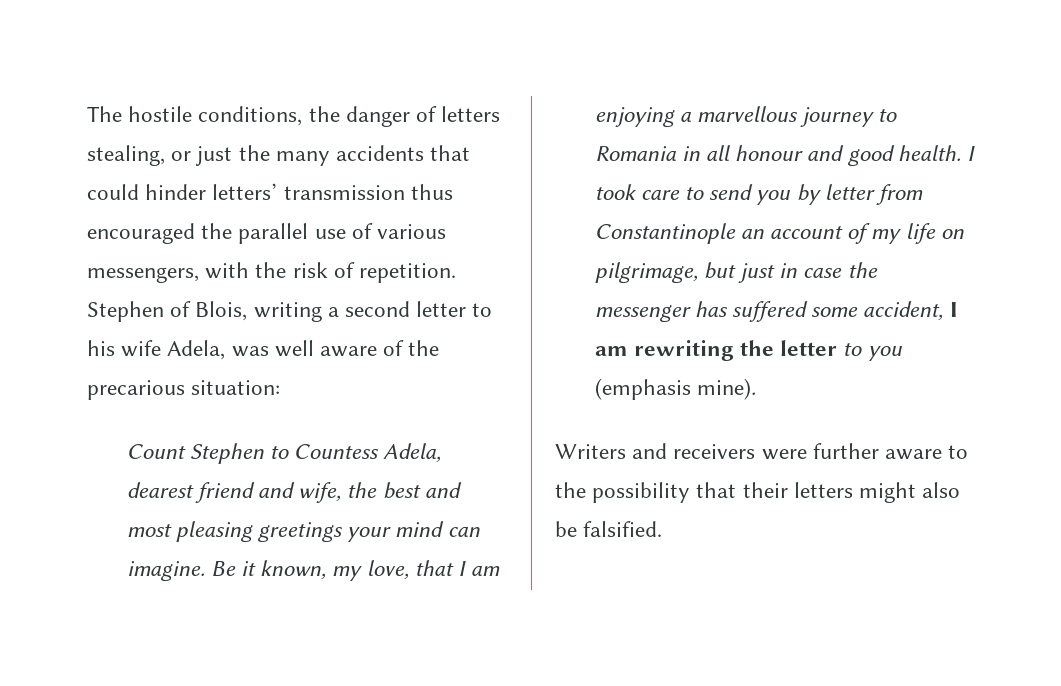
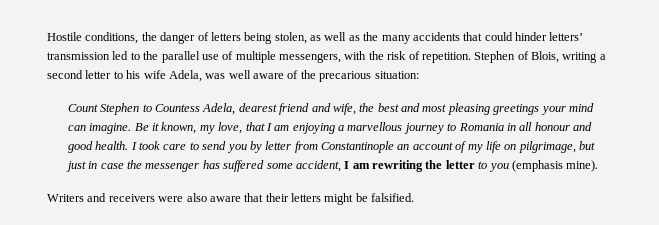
- The hostile conditions, the danger of letters stealing, or just the many accidents that could hinder letters’ transmission thus encouraged the parallel use of various messengers, with the risk of repetition.
+ Hostile conditions, the danger of letters being stolen, as well as the many accidents that could hinder letters’ transmission led to the parallel use of multiple messengers, with the risk of repetition.
- Writers and receivers were further aware to the possibility that their letters might also be falsified.
+ Writers and receivers were also aware that their letters might be falsified.

